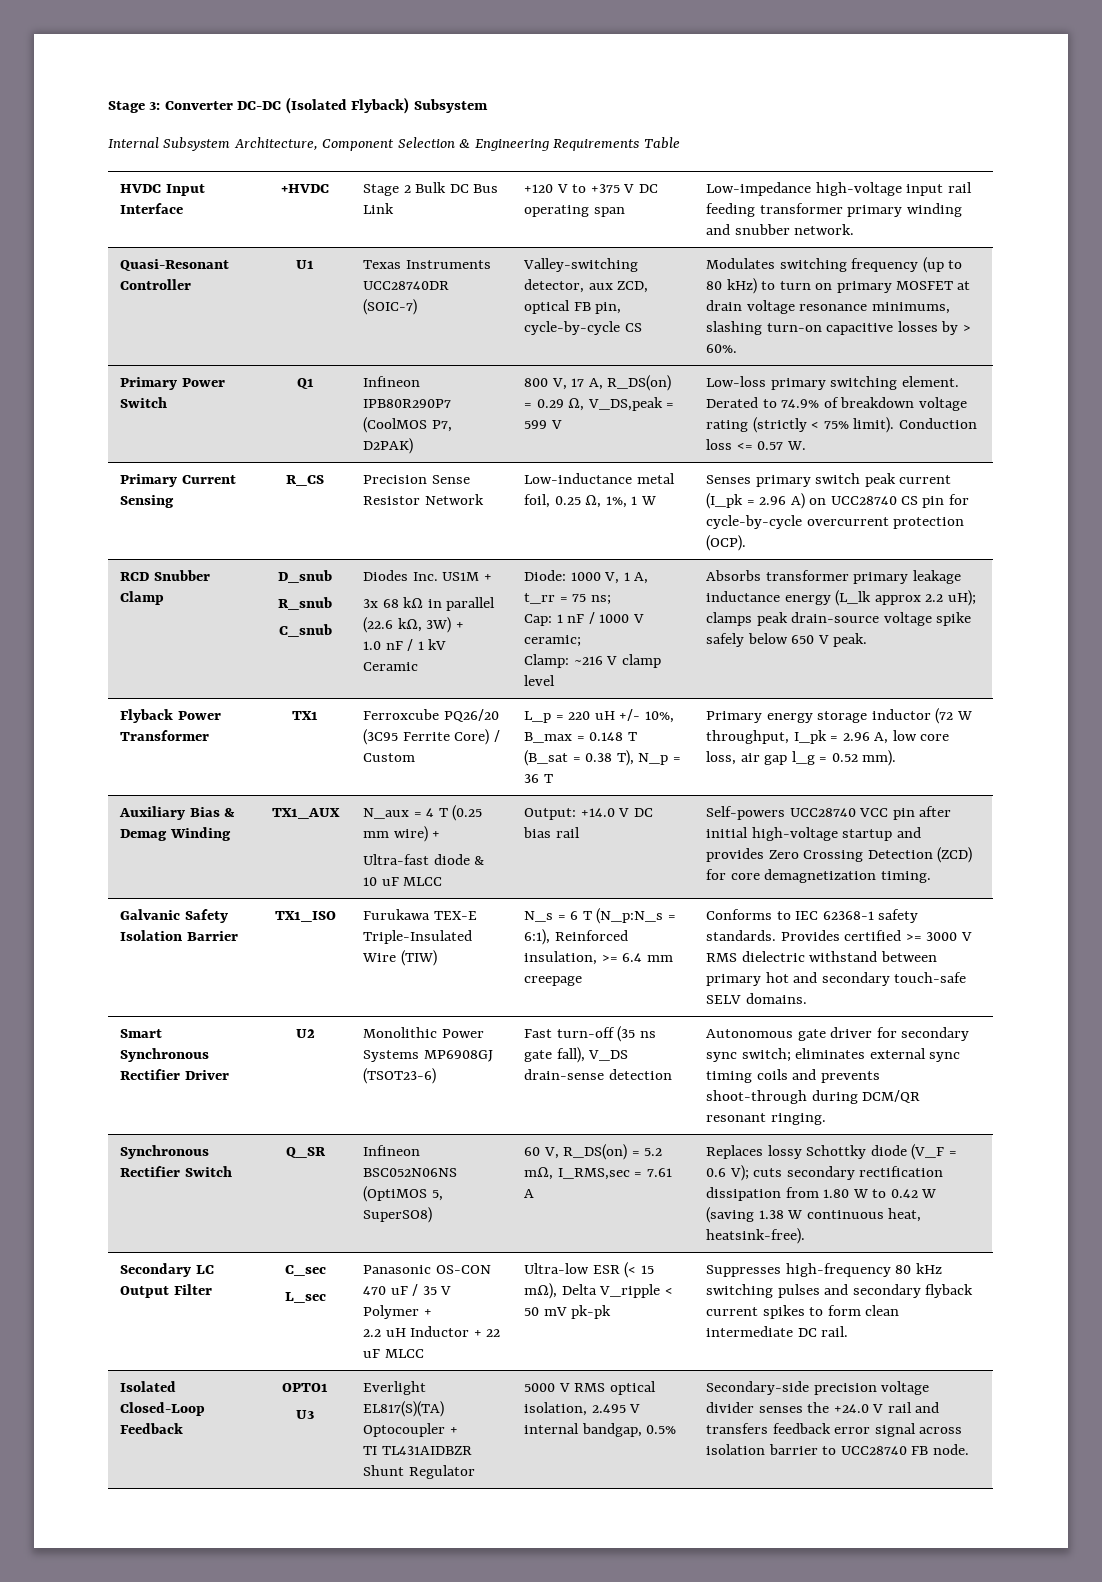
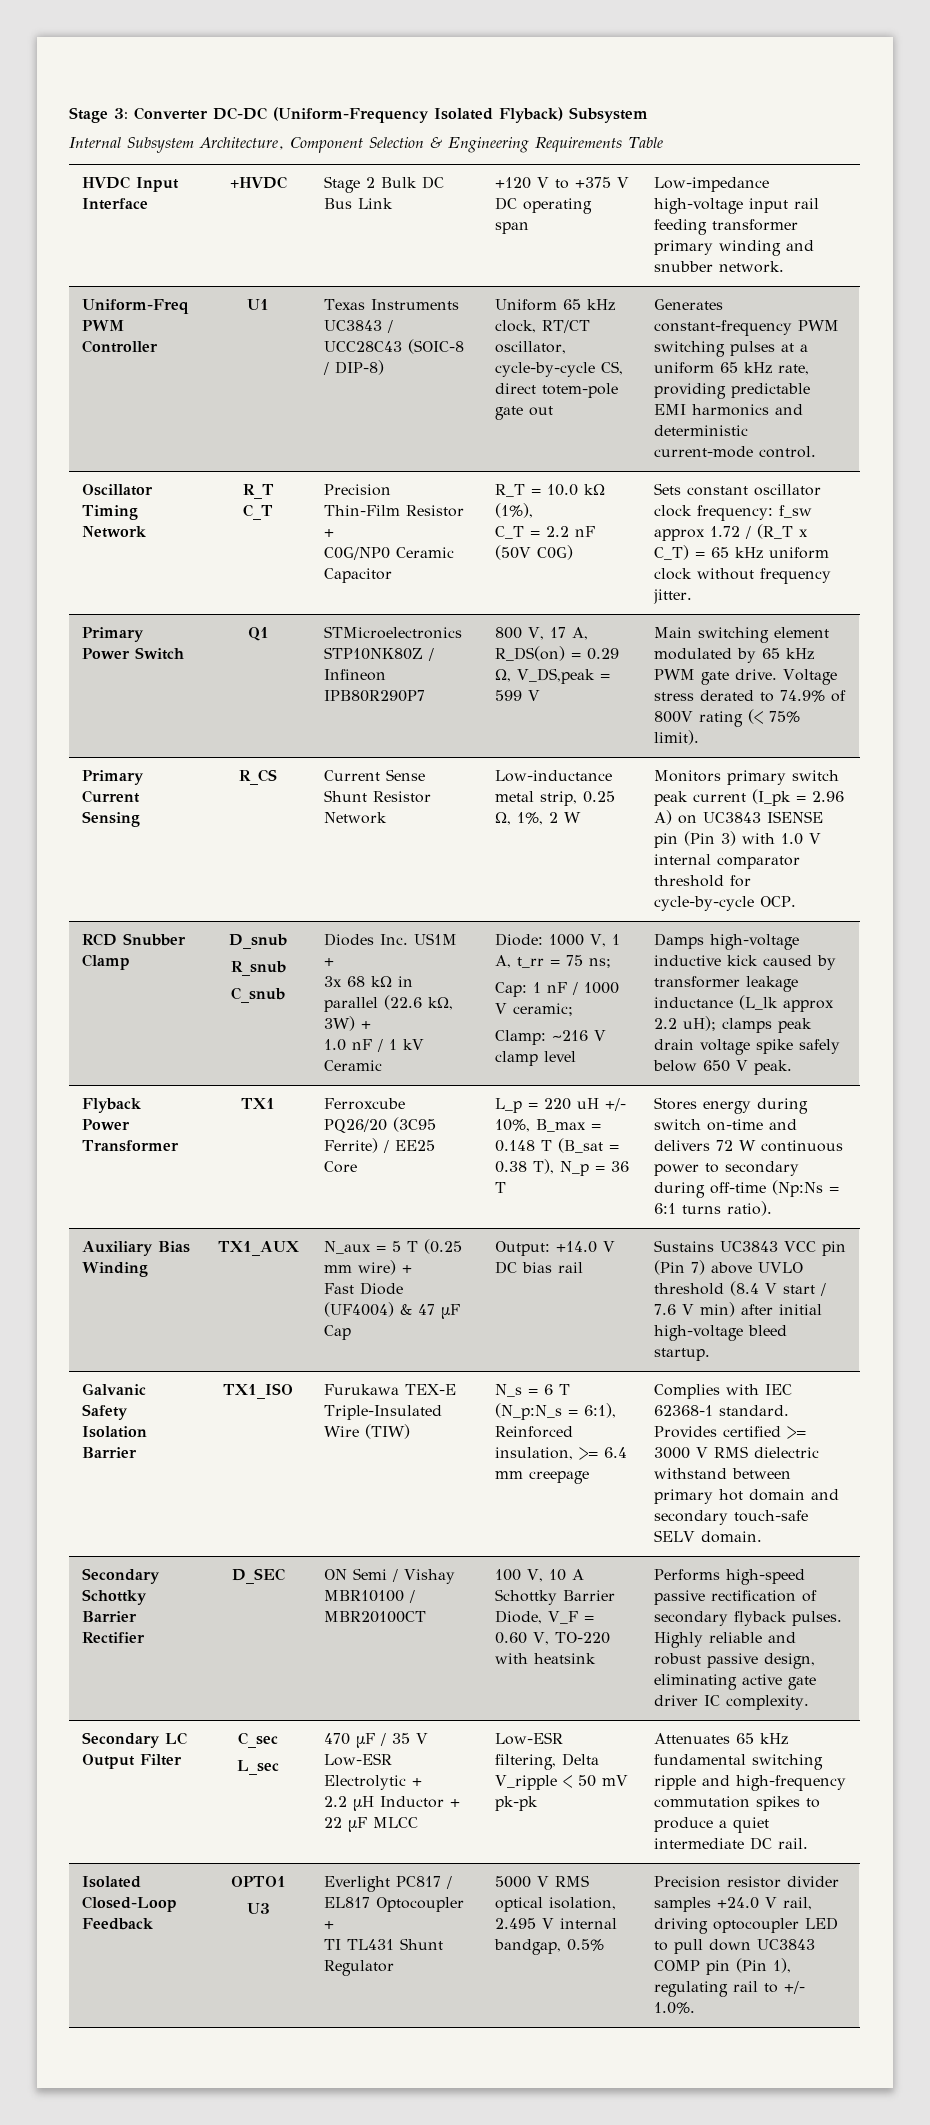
- Stage 3: Converter DC-DC (Isolated Flyback) Subsystem
+ Stage 3: Converter DC-DC (Uniform-Frequency Isolated Flyback) Subsystem
- Quasi-Resonant Controller
+ Uniform-Freq PWM Controller
- Texas Instruments UCC28740DR (SOIC-7) | Valley-switching detector, aux ZCD, optical FB pin, cycle-by-cycle CS | Modulates switching frequency (up to 80 kHz) to turn on primary MOSFET at drain voltage resonance minimums, slashing turn-on capacitive losses by > 60%.
+ Texas Instruments UC3843 / UCC28C43 (SOIC-8 / DIP-8) | Uniform 65 kHz clock, RT/CT oscillator, cycle-by-cycle CS, direct totem-pole gate out | Generates constant-frequency PWM switching pulses at a uniform 65 kHz rate, providing predictable EMI harmonics and deterministic current-mode control.
+ Oscillator Timing Network | R_T
+ C_T | Precision Thin-Film Resistor +
+ C0G/NP0 Ceramic Capacitor | R_T = 10.0 kΩ (1%),
+ C_T = 2.2 nF (50V C0G) | Sets constant oscillator clock frequency: f_sw approx 1.72 / (R_T x C_T) = 65 kHz uniform clock without frequency jitter.
- Infineon IPB80R290P7 (CoolMOS P7, D2PAK)
+ STMicroelectronics STP10NK80Z / Infineon IPB80R290P7
- Low-loss primary switching element. Derated to 74.9% of breakdown voltage rating (strictly < 75% limit). Conduction loss <= 0.57 W.
+ Main switching element modulated by 65 kHz PWM gate drive. Voltage stress derated to 74.9% of 800V rating (< 75% limit).
- Precision Sense Resistor Network
+ Current Sense Shunt Resistor Network
- Low-inductance metal foil, 0.25 Ω, 1%, 1 W
+ Low-inductance metal strip, 0.25 Ω, 1%, 2 W
- Senses primary switch peak current (I_pk = 2.96 A) on UCC28740 CS pin for cycle-by-cycle overcurrent protection (OCP).
+ Monitors primary switch peak current (I_pk = 2.96 A) on UC3843 ISENSE pin (Pin 3) with 1.0 V internal comparator threshold for cycle-by-cycle OCP.
- Absorbs transformer primary leakage inductance energy (L_lk approx 2.2 uH); clamps peak drain-source voltage spike safely below 650 V peak.
+ Damps high-voltage inductive kick caused by transformer leakage inductance (L_lk approx 2.2 uH); clamps peak drain voltage spike safely below 650 V peak.
- Ferroxcube PQ26/20 (3C95 Ferrite Core) / Custom
+ Ferroxcube PQ26/20 (3C95 Ferrite) / EE25 Core
- Primary energy storage inductor (72 W throughput, I_pk = 2.96 A, low core loss, air gap l_g = 0.52 mm).
+ Stores energy during switch on-time and delivers 72 W continuous power to secondary during off-time (Np:Ns = 6:1 turns ratio).
- Auxiliary Bias & Demag Winding
+ Auxiliary Bias Winding
- N_aux = 4 T (0.25 mm wire) +
+ N_aux = 5 T (0.25 mm wire) +
- Ultra-fast diode & 10 uF MLCC
+ Fast Diode (UF4004) & 47 µF Cap
- Self-powers UCC28740 VCC pin after initial high-voltage startup and provides Zero Crossing Detection (ZCD) for core demagnetization timing.
+ Sustains UC3843 VCC pin (Pin 7) above UVLO threshold (8.4 V start / 7.6 V min) after initial high-voltage bleed startup.
- Conforms to IEC 62368-1 safety standards.
+ Complies with IEC 62368-1 standard.
- Provides certified >= 3000 V RMS dielectric withstand between primary hot and secondary touch-safe SELV domains.
- Smart Synchronous Rectifier Driver | U2 | Monolithic Power Systems MP6908GJ (TSOT23-6) | Fast turn-off (35 ns gate fall), V_DS drain-sense detection | Autonomous gate driver for secondary sync switch; eliminates external sync timing coils and prevents shoot-through during DCM/QR resonant ringing.
- Synchronous Rectifier Switch | Q_SR | Infineon BSC052N06NS (OptiMOS 5, SuperSO8) | 60 V, R_DS(on) = 5.2 mΩ, I_RMS,sec = 7.61 A | Replaces lossy Schottky diode (V_F = 0.6 V); cuts secondary rectification dissipation from 1.80 W to 0.42 W (saving 1.38 W continuous heat, heatsink-free).
+ Provides certified >= 3000 V RMS dielectric withstand between primary hot domain and secondary touch-safe SELV domain.
+ Secondary Schottky Barrier Rectifier | D_SEC | ON Semi / Vishay MBR10100 / MBR20100CT | 100 V, 10 A Schottky Barrier Diode, V_F = 0.60 V, TO-220 with heatsink | Performs high-speed passive rectification of secondary flyback pulses. Highly reliable and robust passive design, eliminating active gate driver IC complexity.
- Panasonic OS-CON 470 uF / 35 V Polymer +
+ 470 µF / 35 V Low-ESR Electrolytic +
- 2.2 uH Inductor + 22 uF MLCC | Ultra-low ESR (< 15 mΩ), Delta V_ripple < 50 mV pk-pk
+ 2.2 µH Inductor + 22 µF MLCC | Low-ESR filtering, Delta V_ripple < 50 mV pk-pk
- Suppresses high-frequency 80 kHz switching pulses and secondary flyback current spikes to form clean intermediate DC rail.
+ Attenuates 65 kHz fundamental switching ripple and high-frequency commutation spikes to produce a quiet intermediate DC rail.
- Everlight EL817(S)(TA) Optocoupler +
+ Everlight PC817 / EL817 Optocoupler +
- TI TL431AIDBZR Shunt Regulator
+ TI TL431 Shunt Regulator
- Secondary-side precision voltage divider senses the +24.0 V rail and transfers feedback error signal across isolation barrier to UCC28740 FB node.
+ Precision resistor divider samples +24.0 V rail, driving optocoupler LED to pull down UC3843 COMP pin (Pin 1), regulating rail to +/- 1.0%.

